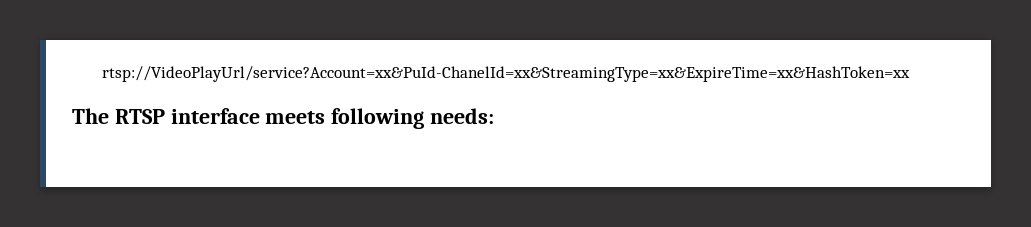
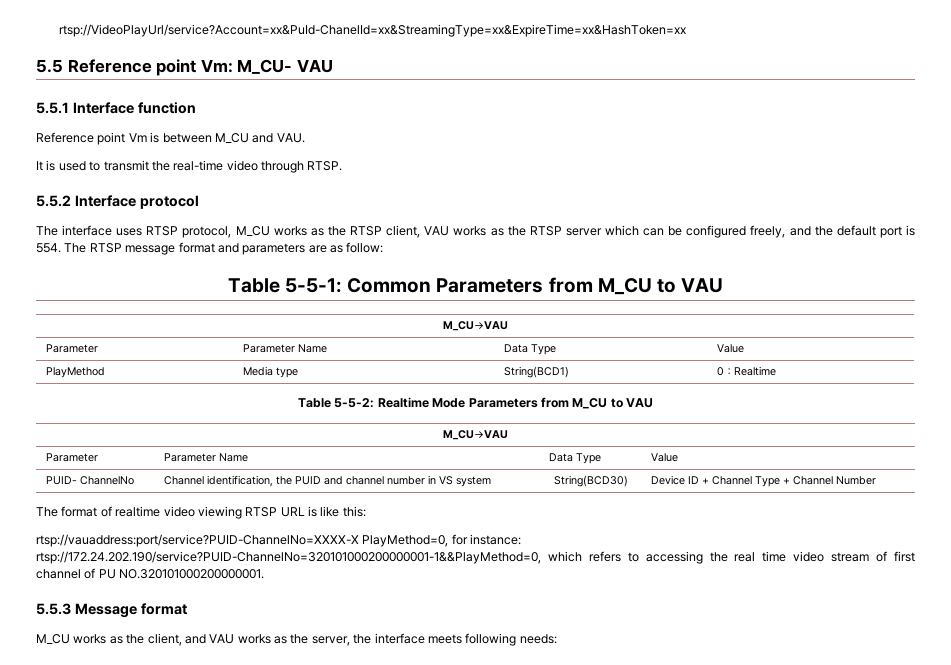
- The RTSP interface meets following needs:
+ 5.5 Reference point Vm: M_CU- VAU
+ 5.5.1 Interface function
+ Reference point Vm is between M_CU and VAU.
+ It is used to transmit the real-time video through RTSP.
+ 5.5.2 Interface protocol
+ The interface uses RTSP protocol, M_CU works as the RTSP client, VAU works as the RTSP server which can be configured freely, and the default port is 554. The RTSP message format and parameters are as follow:
+ Table 5-5-1: Common Parameters from M_CU to VAU
+ M_CU→VAU
+ Parameter | Parameter Name | Data Type | Value
+ PlayMethod | Media type | String(BCD1) | 0：Realtime
+ Table 5-5-2: Realtime Mode Parameters from M_CU to VAU
+ M_CU→VAU
+ Parameter | Parameter Name | Data Type | Value
+ PUID- ChannelNo | Channel identification, the PUID and channel number in VS system | String(BCD30) | Device ID + Channel Type + Channel Number
+ The format of realtime video viewing RTSP URL is like this:
+ rtsp://vauaddress:port/service?PUID-ChannelNo=XXXX-X PlayMethod=0, for instance: rtsp://172.24.202.190/service?PUID-ChannelNo=320101000200000001-1&&PlayMethod=0, which refers to accessing the real time video stream of first channel of PU NO.320101000200000001.
+ 5.5.3 Message format
+ M_CU works as the client, and VAU works as the server, the interface meets following needs:

